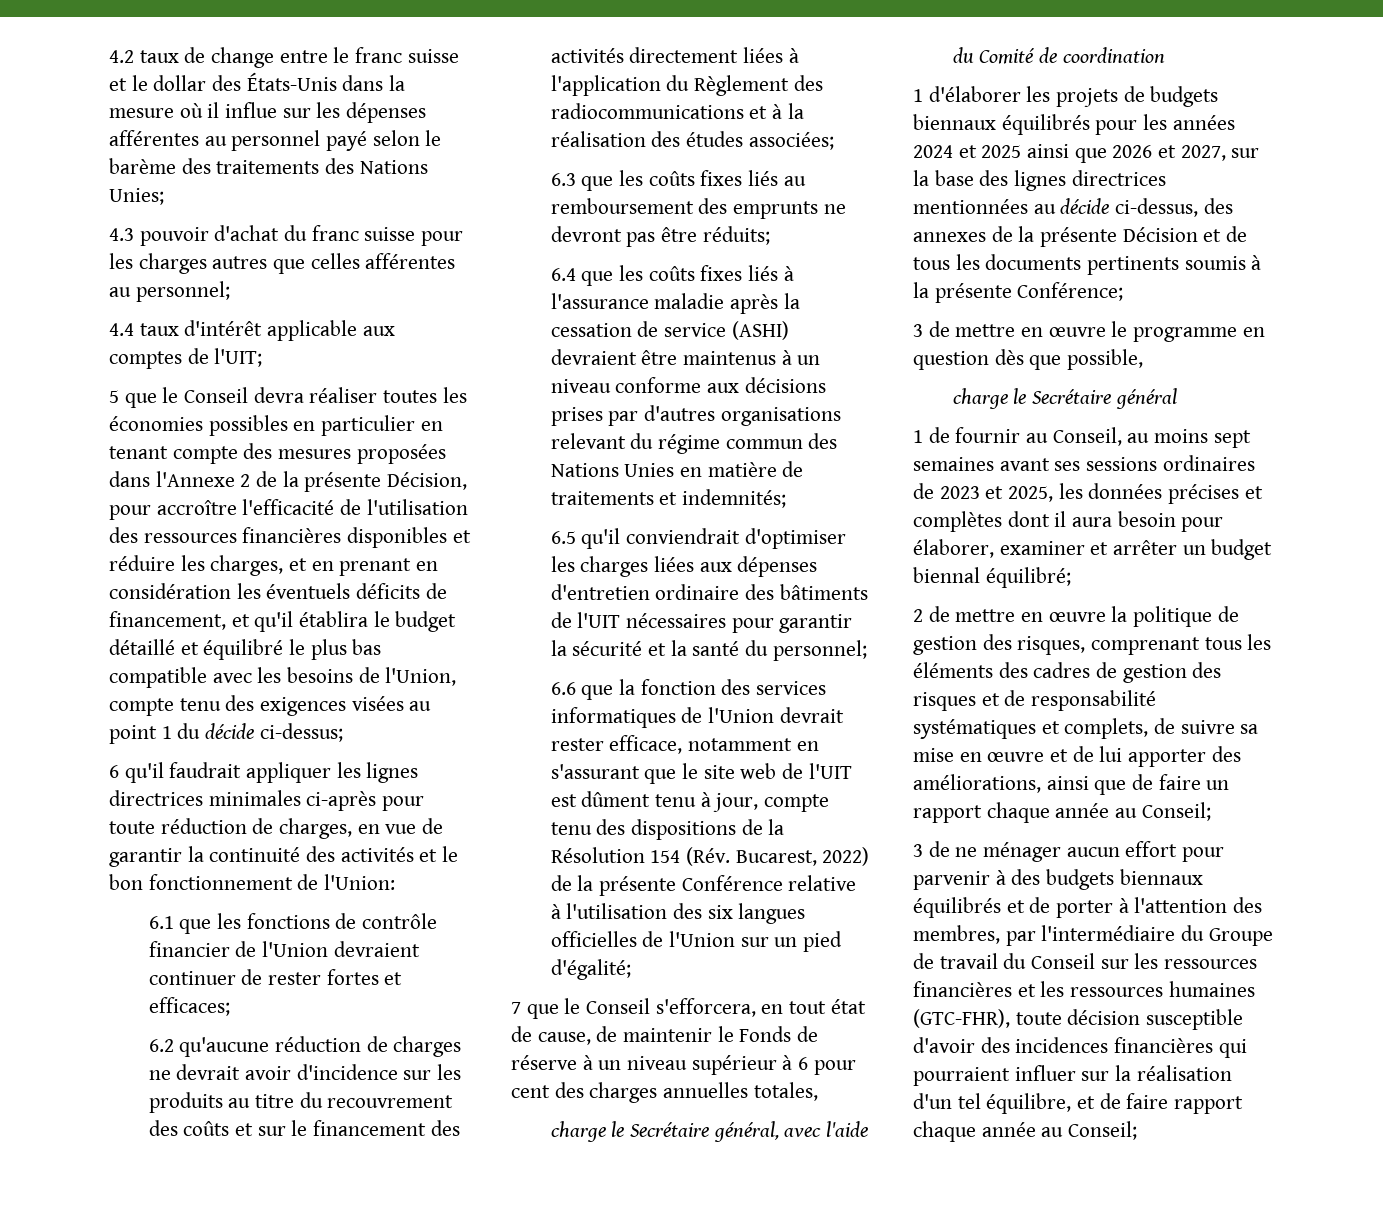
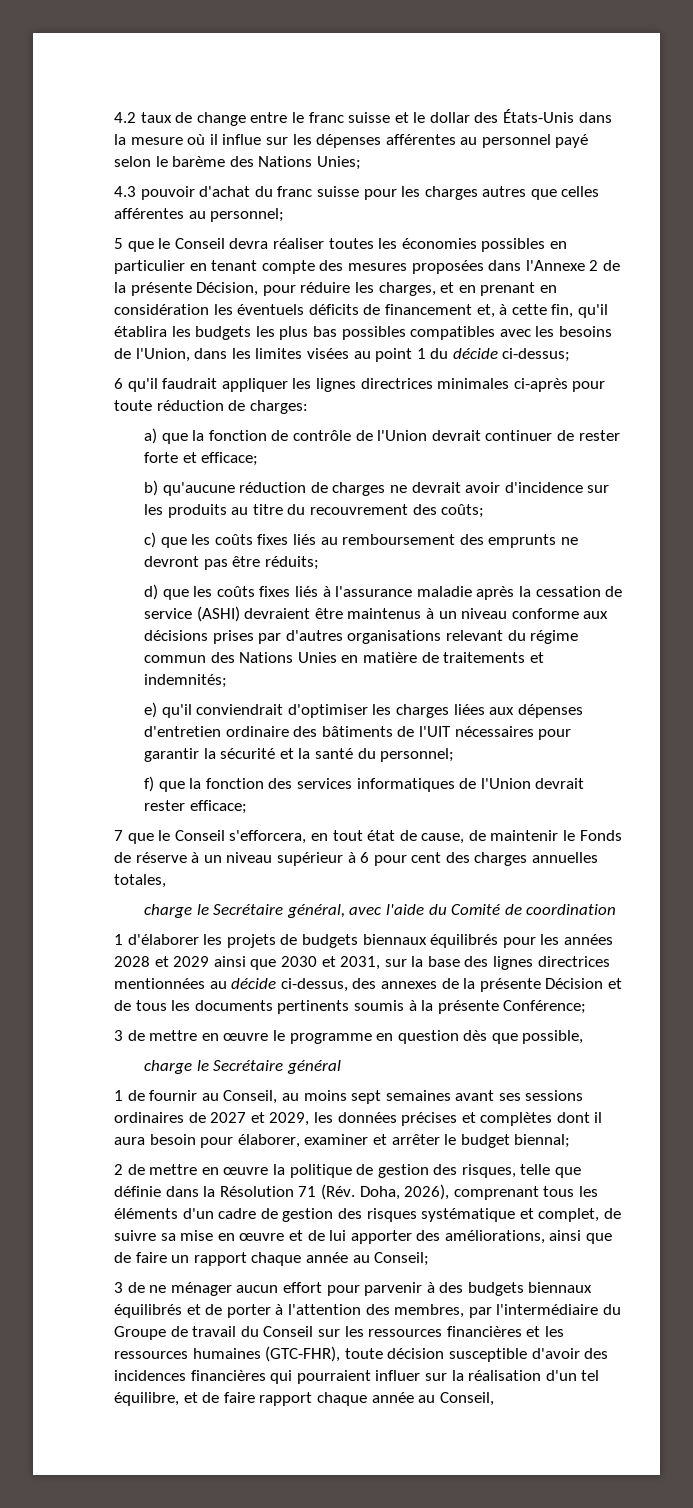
- 4.2 taux de change entre le franc suisse et le dollar des États-Unis dans la mesure où il influe sur les dépenses afférentes au personnel payé selon le barème des traitements des Nations Unies;
+ 4.2 taux de change entre le franc suisse et le dollar des États-Unis dans la mesure où il influe sur les dépenses afférentes au personnel payé selon le barème des Nations Unies;
- 4.4 taux d'intérêt applicable aux comptes de l'UIT;
- 5 que le Conseil devra réaliser toutes les économies possibles en particulier en tenant compte des mesures proposées dans l'Annexe 2 de la présente Décision, pour accroître l'efficacité de l'utilisation des ressources financières disponibles et réduire les charges, et en prenant en considération les éventuels déficits de financement, et qu'il établira le budget détaillé et équilibré le plus bas compatible avec les besoins de l'Union, compte tenu des exigences visées au point 1 du décide ci-dessus;
+ 5 que le Conseil devra réaliser toutes les économies possibles en particulier en tenant compte des mesures proposées dans l'Annexe 2 de la présente Décision, pour réduire les charges, et en prenant en considération les éventuels déficits de financement et, à cette fin, qu'il établira les budgets les plus bas possibles compatibles avec les besoins de l'Union, dans les limites visées au point 1 du décide ci-dessus;
- 6 qu'il faudrait appliquer les lignes directrices minimales ci-après pour toute réduction de charges, en vue de garantir la continuité des activités et le bon fonctionnement de l'Union:
- 6.1 que les fonctions de contrôle financier de l'Union devraient continuer de rester fortes et efficaces;
- 6.2 qu'aucune réduction de charges ne devrait avoir d'incidence sur les produits au titre du recouvrement des coûts et sur le financement des activités directement liées à l'application du Règlement des radiocommunications et à la réalisation des études associées;
- 6.3 que les coûts fixes liés au remboursement des emprunts ne devront pas être réduits;
+ 6 qu'il faudrait appliquer les lignes directrices minimales ci-après pour toute réduction de charges:
+ a) que la fonction de contrôle de l'Union devrait continuer de rester forte et efficace;
+ b) qu'aucune réduction de charges ne devrait avoir d'incidence sur les produits au titre du recouvrement des coûts;
+ c) que les coûts fixes liés au remboursement des emprunts ne devront pas être réduits;
- 6.4 que les coûts fixes liés à l'assurance maladie après la cessation de service (ASHI) devraient être maintenus à un niveau conforme aux décisions prises par d'autres organisations relevant du régime commun des Nations Unies en matière de traitements et indemnités;
+ d) que les coûts fixes liés à l'assurance maladie après la cessation de service (ASHI) devraient être maintenus à un niveau conforme aux décisions prises par d'autres organisations relevant du régime commun des Nations Unies en matière de traitements et indemnités;
- 6.5 qu'il conviendrait d'optimiser les charges liées aux dépenses d'entretien ordinaire des bâtiments de l'UIT nécessaires pour garantir la sécurité et la santé du personnel;
+ e) qu'il conviendrait d'optimiser les charges liées aux dépenses d'entretien ordinaire des bâtiments de l'UIT nécessaires pour garantir la sécurité et la santé du personnel;
- 6.6 que la fonction des services informatiques de l'Union devrait rester efficace, notamment en s'assurant que le site web de l'UIT est dûment tenu à jour, compte tenu des dispositions de la Résolution 154 (Rév. Bucarest, 2022) de la présente Conférence relative à l'utilisation des six langues officielles de l'Union sur un pied d'égalité;
+ f) que la fonction des services informatiques de l'Union devrait rester efficace;
- 1 d'élaborer les projets de budgets biennaux équilibrés pour les années 2024 et 2025 ainsi que 2026 et 2027, sur la base des lignes directrices mentionnées au décide ci-dessus, des annexes de la présente Décision et de tous les documents pertinents soumis à la présente Conférence;
+ 1 d'élaborer les projets de budgets biennaux équilibrés pour les années 2028 et 2029 ainsi que 2030 et 2031, sur la base des lignes directrices mentionnées au décide ci-dessus, des annexes de la présente Décision et de tous les documents pertinents soumis à la présente Conférence;
- 1 de fournir au Conseil, au moins sept semaines avant ses sessions ordinaires de 2023 et 2025, les données précises et complètes dont il aura besoin pour élaborer, examiner et arrêter un budget biennal équilibré;
+ 1 de fournir au Conseil, au moins sept semaines avant ses sessions ordinaires de 2027 et 2029, les données précises et complètes dont il aura besoin pour élaborer, examiner et arrêter le budget biennal;
- 2 de mettre en œuvre la politique de gestion des risques, comprenant tous les éléments des cadres de gestion des risques et de responsabilité systématiques et complets, de suivre sa mise en œuvre et de lui apporter des améliorations, ainsi que de faire un rapport chaque année au Conseil;
+ 2 de mettre en œuvre la politique de gestion des risques, telle que définie dans la Résolution 71 (Rév. Doha, 2026), comprenant tous les éléments d'un cadre de gestion des risques systématique et complet, de suivre sa mise en œuvre et de lui apporter des améliorations, ainsi que de faire un rapport chaque année au Conseil;
- 3 de ne ménager aucun effort pour parvenir à des budgets biennaux équilibrés et de porter à l'attention des membres, par l'intermédiaire du Groupe de travail du Conseil sur les ressources financières et les ressources humaines (GTC-FHR), toute décision susceptible d'avoir des incidences financières qui pourraient influer sur la réalisation d'un tel équilibre, et de faire rapport chaque année au Conseil;
+ 3 de ne ménager aucun effort pour parvenir à des budgets biennaux équilibrés et de porter à l'attention des membres, par l'intermédiaire du Groupe de travail du Conseil sur les ressources financières et les ressources humaines (GTC-FHR), toute décision susceptible d'avoir des incidences financières qui pourraient influer sur la réalisation d'un tel équilibre, et de faire rapport chaque année au Conseil,

